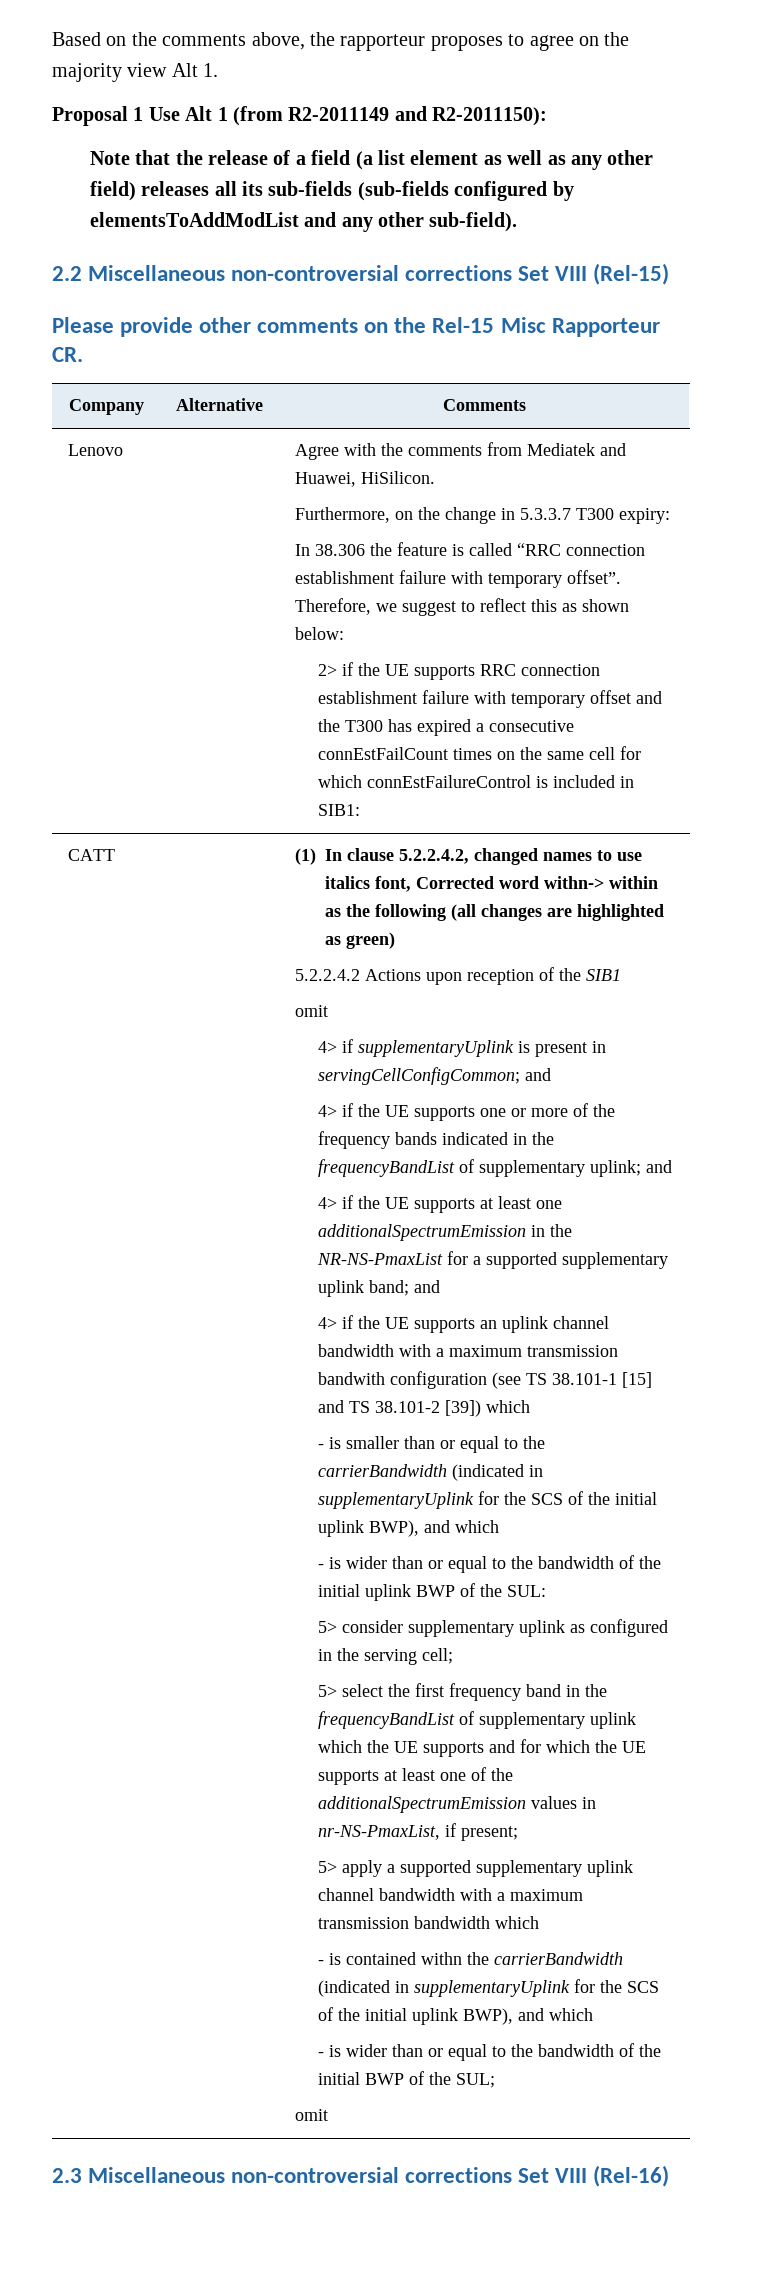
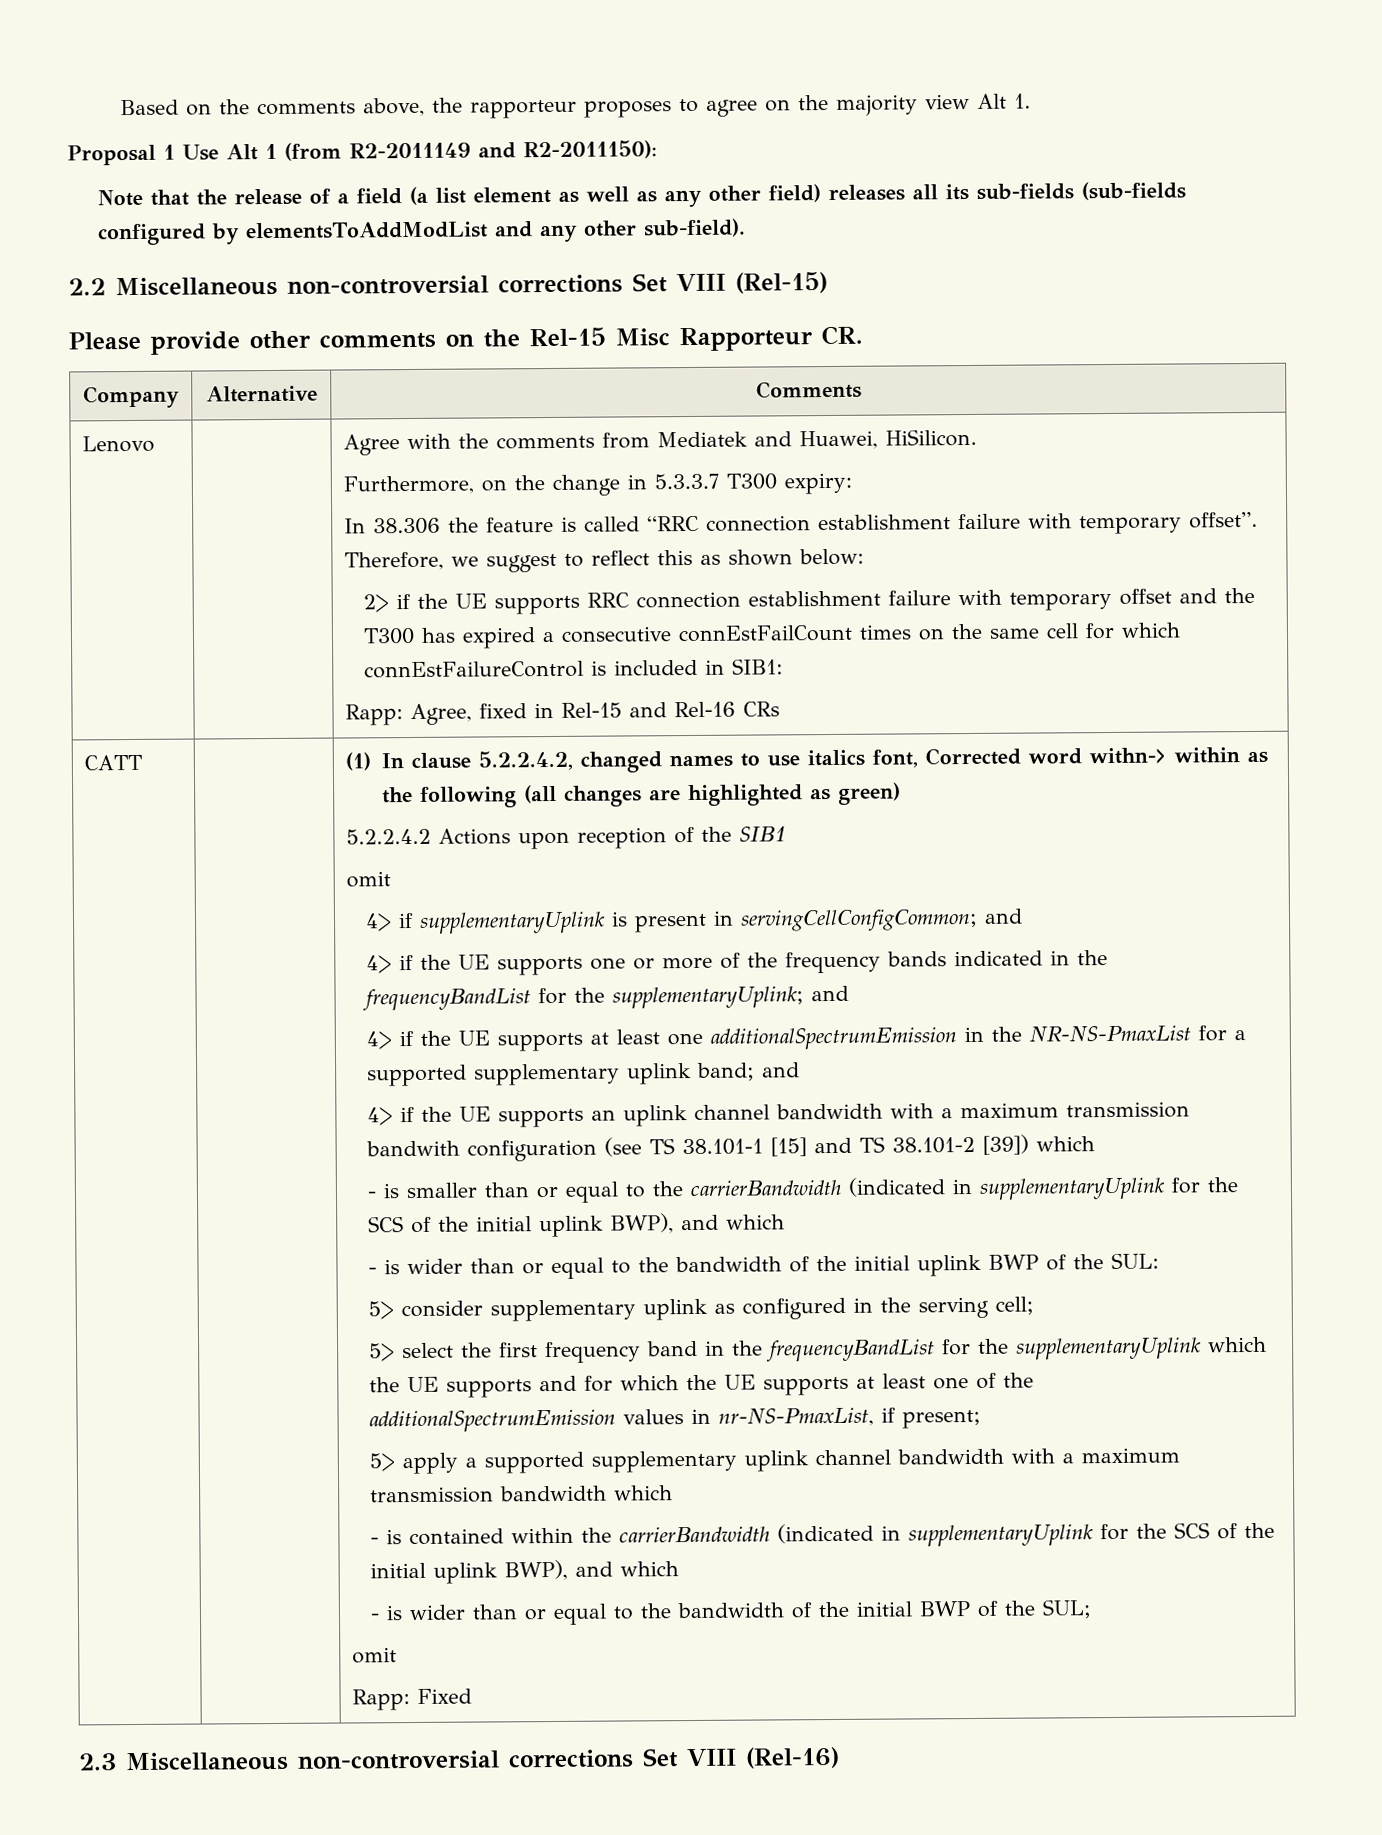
+ Rapp: Agree, fixed in Rel-15 and Rel-16 CRs
- 4> if the UE supports one or more of the frequency bands indicated in the frequencyBandList of supplementary uplink; and
+ 4> if the UE supports one or more of the frequency bands indicated in the frequencyBandList for the supplementaryUplink; and
- 5> select the first frequency band in the frequencyBandList of supplementary uplink which the UE supports and for which the UE supports at least one of the additionalSpectrumEmission values in nr-NS-PmaxList, if present;
+ 5> select the first frequency band in the frequencyBandList for the supplementaryUplink which the UE supports and for which the UE supports at least one of the additionalSpectrumEmission values in nr-NS-PmaxList, if present;
- - is contained withn the carrierBandwidth (indicated in supplementaryUplink for the SCS of the initial uplink BWP), and which
+ - is contained within the carrierBandwidth (indicated in supplementaryUplink for the SCS of the initial uplink BWP), and which
+ Rapp: Fixed

